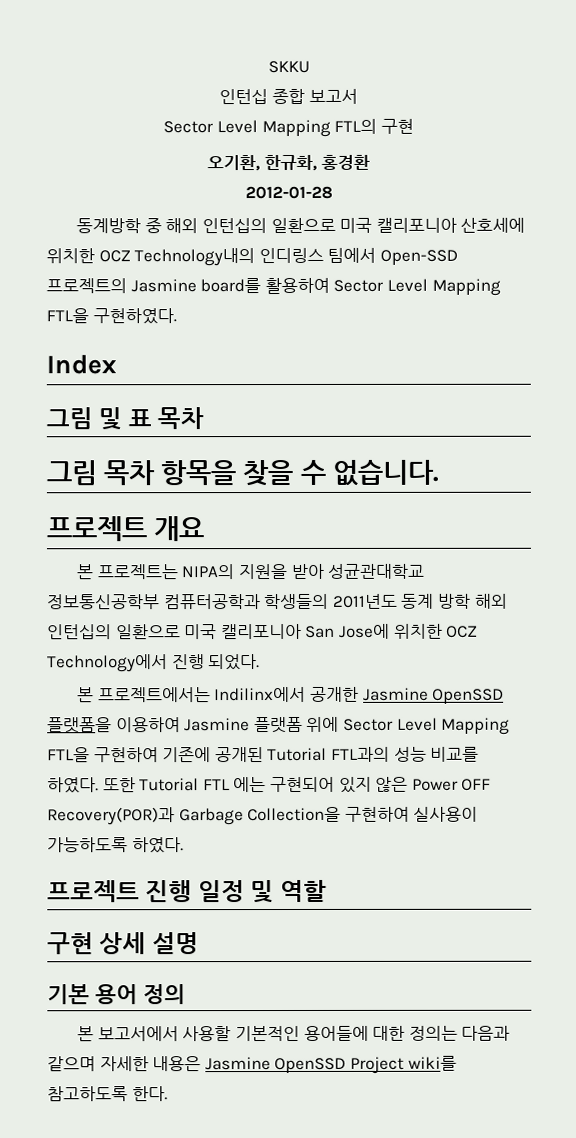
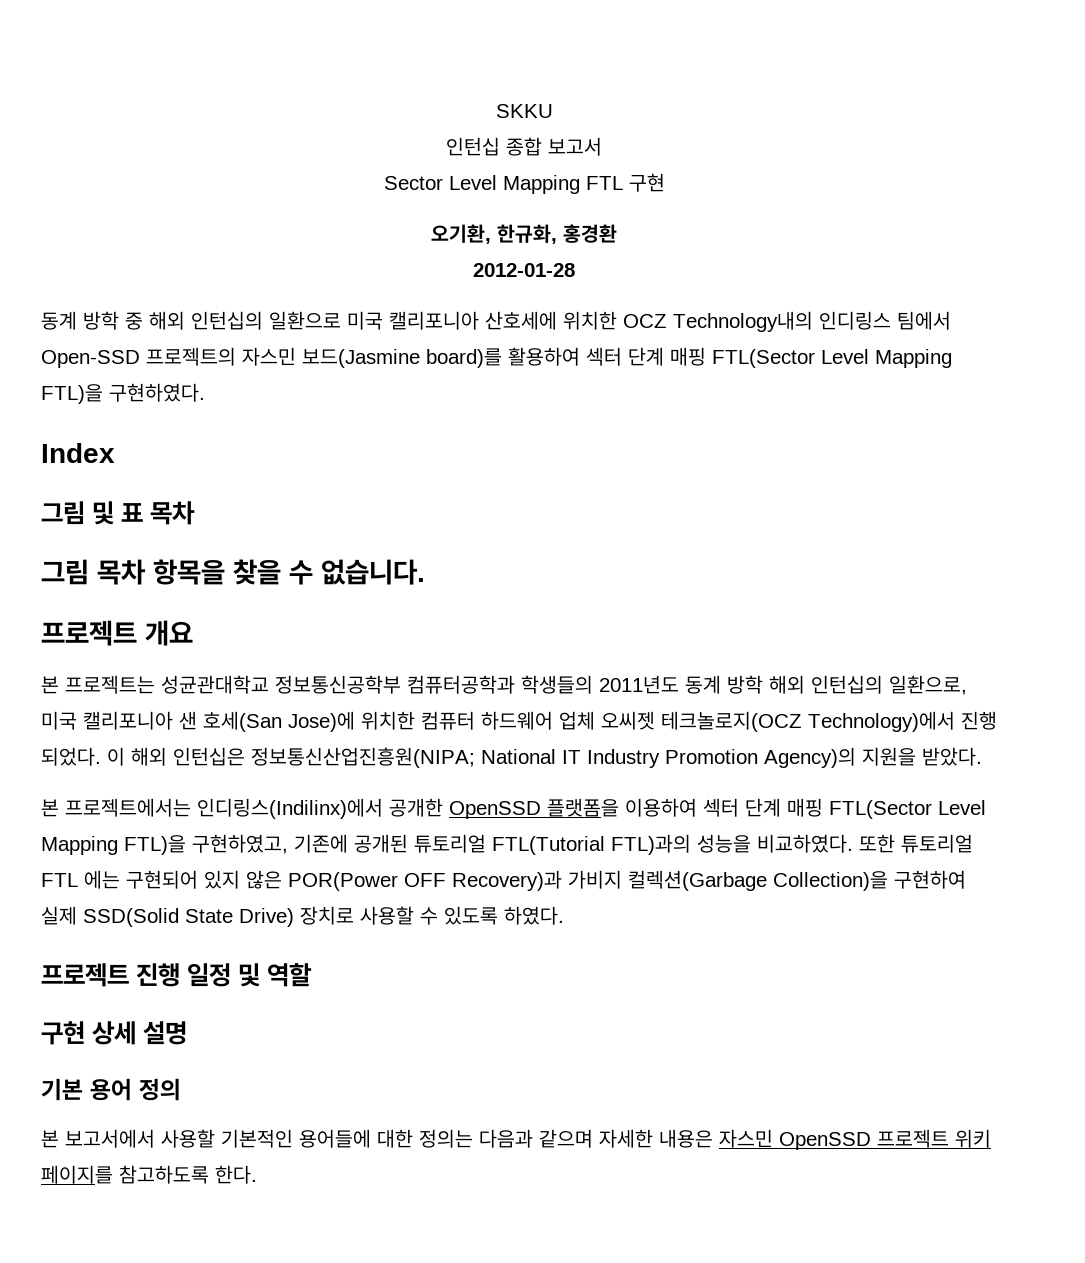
- Sector Level Mapping FTL의 구현
+ Sector Level Mapping FTL 구현
- 동계방학 중 해외 인턴십의 일환으로 미국 캘리포니아 산호세에 위치한 OCZ Technology내의 인디링스 팀에서 Open-SSD 프로젝트의 Jasmine board를 활용하여 Sector Level Mapping FTL을 구현하였다.
+ 동계 방학 중 해외 인턴십의 일환으로 미국 캘리포니아 산호세에 위치한 OCZ Technology내의 인디링스 팀에서 Open-SSD 프로젝트의 자스민 보드(Jasmine board)를 활용하여 섹터 단계 매핑 FTL(Sector Level Mapping FTL)을 구현하였다.
- 본 프로젝트는 NIPA의 지원을 받아 성균관대학교 정보통신공학부 컴퓨터공학과 학생들의 2011년도 동계 방학 해외 인턴십의 일환으로 미국 캘리포니아 San Jose에 위치한 OCZ Technology에서 진행 되었다.
- 본 프로젝트에서는 Indilinx에서 공개한 Jasmine OpenSSD 플랫폼을 이용하여 Jasmine 플랫폼 위에 Sector Level Mapping FTL을 구현하여 기존에 공개된 Tutorial FTL과의 성능 비교를 하였다. 또한 Tutorial FTL 에는 구현되어 있지 않은 Power OFF Recovery(POR)과 Garbage Collection을 구현하여 실사용이 가능하도록 하였다.
+ 본 프로젝트는 성균관대학교 정보통신공학부 컴퓨터공학과 학생들의 2011년도 동계 방학 해외 인턴십의 일환으로, 미국 캘리포니아 샌 호세(San Jose)에 위치한 컴퓨터 하드웨어 업체 오씨젯 테크놀로지(OCZ Technology)에서 진행 되었다. 이 해외 인턴십은 정보통신산업진흥원(NIPA; National IT Industry Promotion Agency)의 지원을 받았다.
+ 본 프로젝트에서는 인디링스(Indilinx)에서 공개한 OpenSSD 플랫폼을 이용하여 섹터 단계 매핑 FTL(Sector Level Mapping FTL)을 구현하였고, 기존에 공개된 튜토리얼 FTL(Tutorial FTL)과의 성능을 비교하였다. 또한 튜토리얼 FTL 에는 구현되어 있지 않은 POR(Power OFF Recovery)과 가비지 컬렉션(Garbage Collection)을 구현하여 실제 SSD(Solid State Drive) 장치로 사용할 수 있도록 하였다.
- 본 보고서에서 사용할 기본적인 용어들에 대한 정의는 다음과 같으며 자세한 내용은 Jasmine OpenSSD Project wiki를 참고하도록 한다.
+ 본 보고서에서 사용할 기본적인 용어들에 대한 정의는 다음과 같으며 자세한 내용은 자스민 OpenSSD 프로젝트 위키 페이지를 참고하도록 한다.

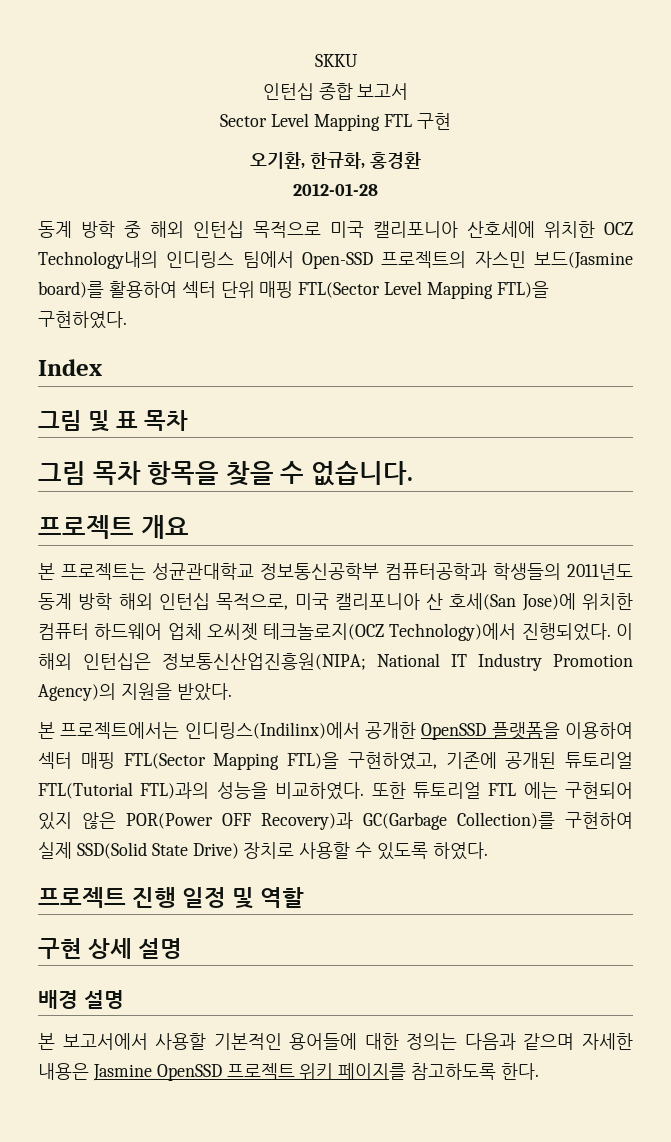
- 동계 방학 중 해외 인턴십의 일환으로 미국 캘리포니아 산호세에 위치한 OCZ Technology내의 인디링스 팀에서 Open-SSD 프로젝트의 자스민 보드(Jasmine board)를 활용하여 섹터 단계 매핑 FTL(Sector Level Mapping FTL)을 구현하였다.
+ 동계 방학 중 해외 인턴십 목적으로 미국 캘리포니아 산호세에 위치한 OCZ Technology내의 인디링스 팀에서 Open-SSD 프로젝트의 자스민 보드(Jasmine board)를 활용하여 섹터 단위 매핑 FTL(Sector Level Mapping FTL)을 구현하였다.
- 본 프로젝트는 성균관대학교 정보통신공학부 컴퓨터공학과 학생들의 2011년도 동계 방학 해외 인턴십의 일환으로, 미국 캘리포니아 샌 호세(San Jose)에 위치한 컴퓨터 하드웨어 업체 오씨젯 테크놀로지(OCZ Technology)에서 진행 되었다.
+ 본 프로젝트는 성균관대학교 정보통신공학부 컴퓨터공학과 학생들의 2011년도 동계 방학 해외 인턴십 목적으로, 미국 캘리포니아 산 호세(San Jose)에 위치한 컴퓨터 하드웨어 업체 오씨젯 테크놀로지(OCZ Technology)에서 진행되었다.
- 본 프로젝트에서는 인디링스(Indilinx)에서 공개한 OpenSSD 플랫폼을 이용하여 섹터 단계 매핑 FTL(Sector Level Mapping FTL)을 구현하였고, 기존에 공개된 튜토리얼 FTL(Tutorial FTL)과의 성능을 비교하였다.
+ 본 프로젝트에서는 인디링스(Indilinx)에서 공개한 OpenSSD 플랫폼을 이용하여 섹터 매핑 FTL(Sector Mapping FTL)을 구현하였고, 기존에 공개된 튜토리얼 FTL(Tutorial FTL)과의 성능을 비교하였다.
- 또한 튜토리얼 FTL 에는 구현되어 있지 않은 POR(Power OFF Recovery)과 가비지 컬렉션(Garbage Collection)을 구현하여 실제 SSD(Solid State Drive) 장치로 사용할 수 있도록 하였다.
+ 또한 튜토리얼 FTL 에는 구현되어 있지 않은 POR(Power OFF Recovery)과 GC(Garbage Collection)를 구현하여 실제 SSD(Solid State Drive) 장치로 사용할 수 있도록 하였다.
- 기본 용어 정의
+ 배경 설명
- 본 보고서에서 사용할 기본적인 용어들에 대한 정의는 다음과 같으며 자세한 내용은 자스민 OpenSSD 프로젝트 위키 페이지를 참고하도록 한다.
+ 본 보고서에서 사용할 기본적인 용어들에 대한 정의는 다음과 같으며 자세한 내용은 Jasmine OpenSSD 프로젝트 위키 페이지를 참고하도록 한다.

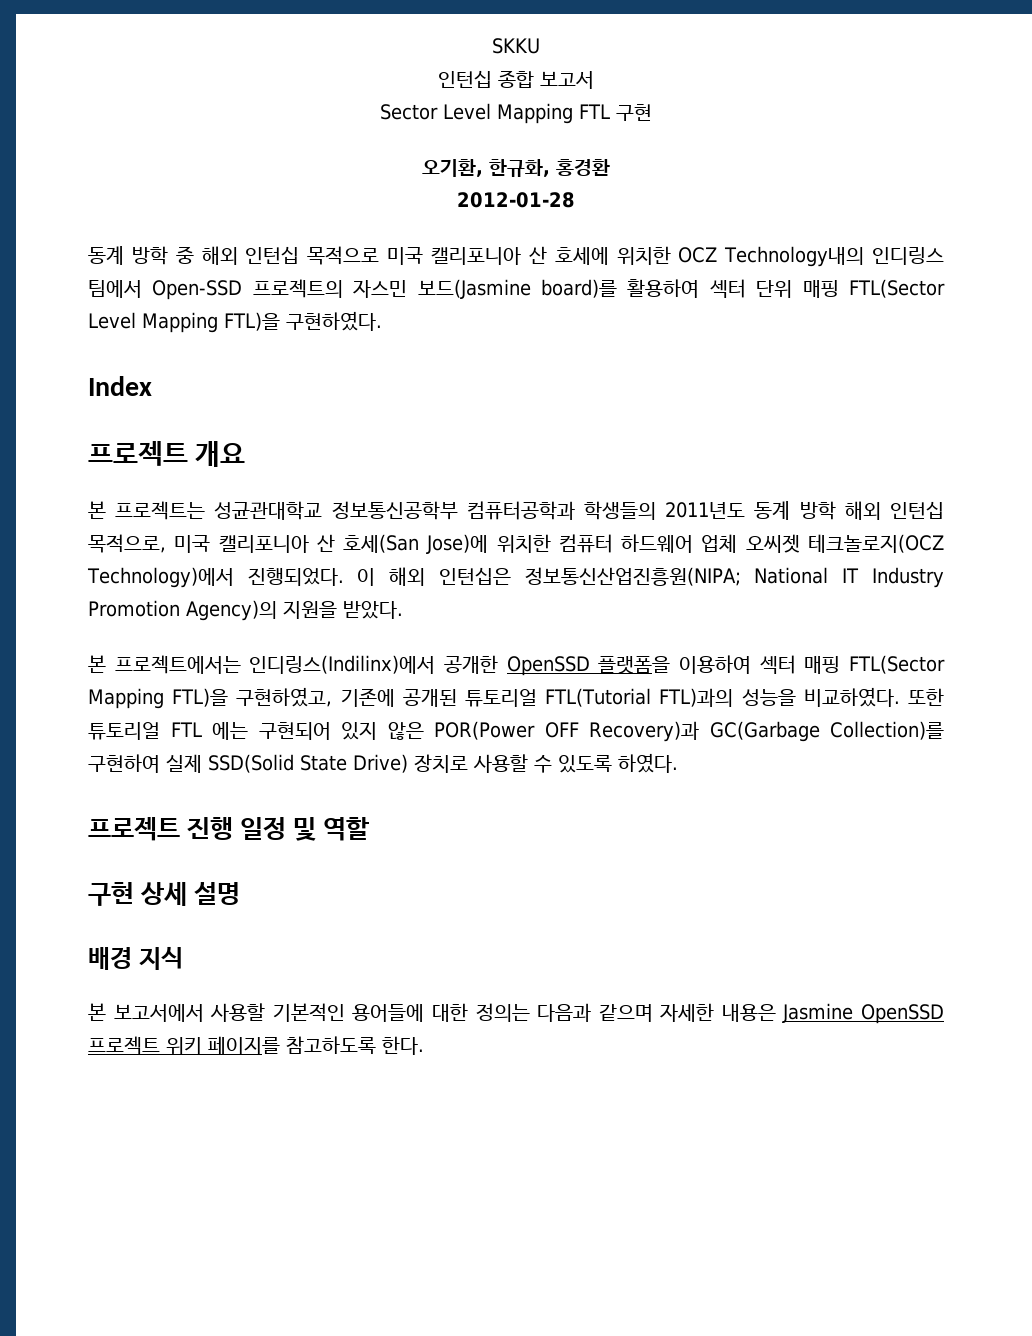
- 동계 방학 중 해외 인턴십 목적으로 미국 캘리포니아 산호세에 위치한 OCZ Technology내의 인디링스 팀에서 Open-SSD 프로젝트의 자스민 보드(Jasmine board)를 활용하여 섹터 단위 매핑 FTL(Sector Level Mapping FTL)을 구현하였다.
+ 동계 방학 중 해외 인턴십 목적으로 미국 캘리포니아 산 호세에 위치한 OCZ Technology내의 인디링스 팀에서 Open-SSD 프로젝트의 자스민 보드(Jasmine board)를 활용하여 섹터 단위 매핑 FTL(Sector Level Mapping FTL)을 구현하였다.
- 그림 및 표 목차
- 그림 목차 항목을 찾을 수 없습니다.
- 배경 설명
+ 배경 지식

